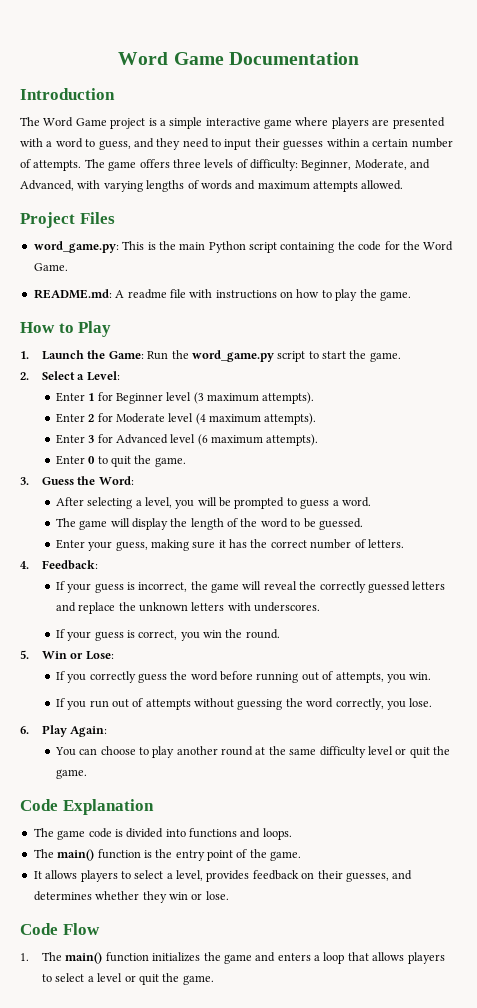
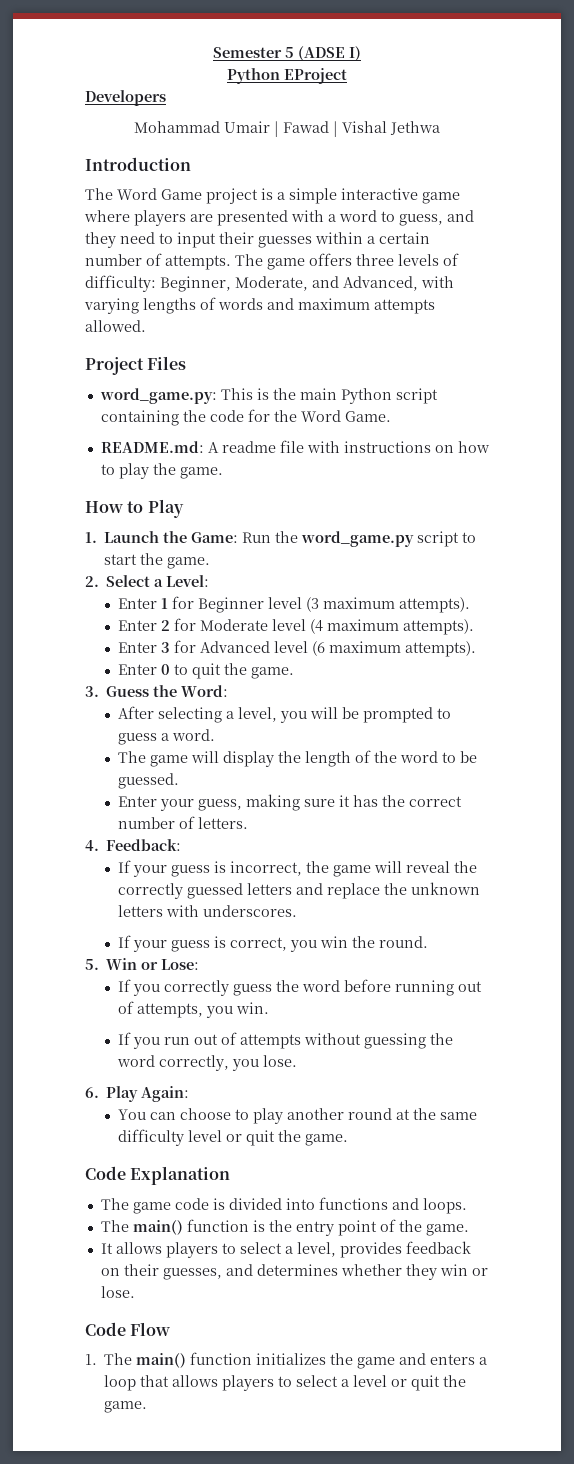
- Word Game Documentation
+ Semester 5 (ADSE I)
+ Python EProject
+ Developers
+ Mohammad Umair | Fawad | Vishal Jethwa

